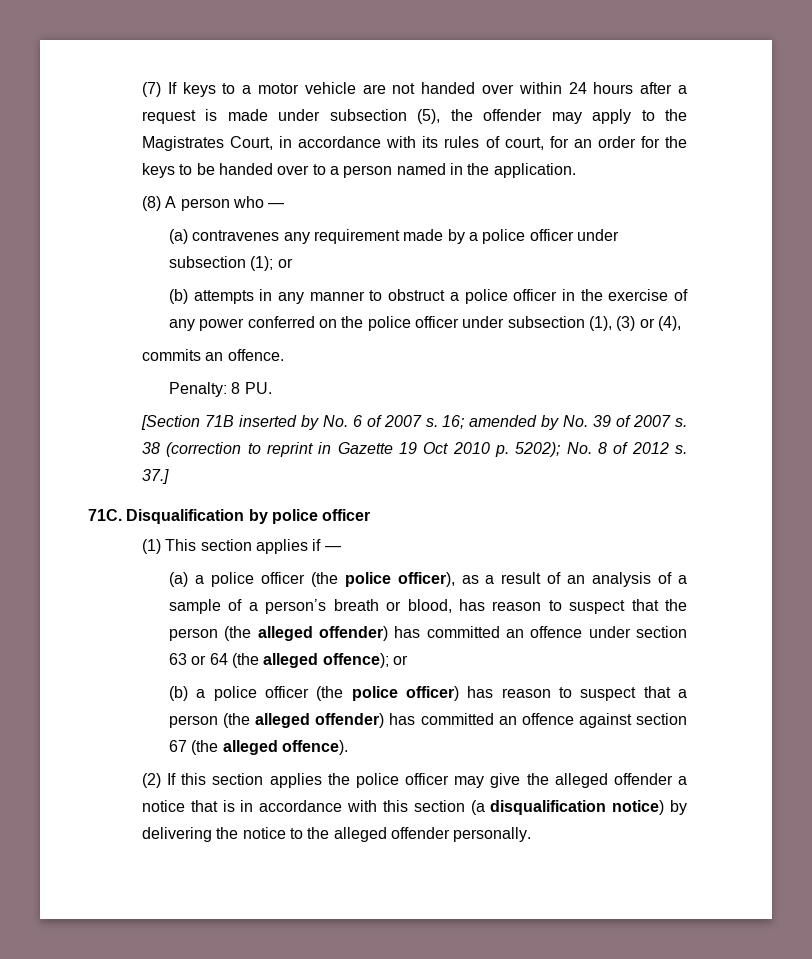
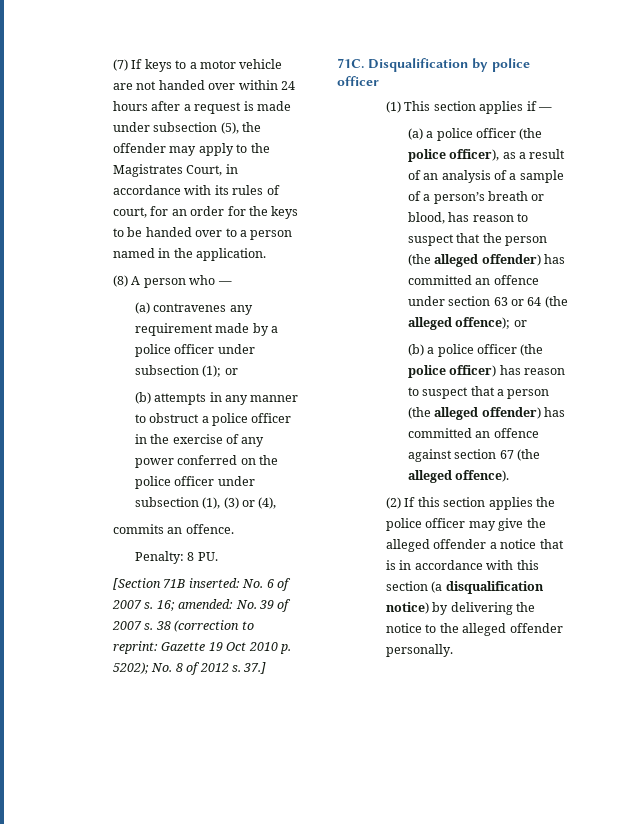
- [Section 71B inserted by No. 6 of 2007 s.
+ [Section 71B inserted: No. 6 of 2007 s.
- 16; amended by No. 39 of 2007 s.
+ 16; amended: No. 39 of 2007 s.
- 38 (correction to reprint in Gazette 19 Oct 2010 p. 5202); No. 8 of 2012 s.
+ 38 (correction to reprint: Gazette 19 Oct 2010 p. 5202); No. 8 of 2012 s.

